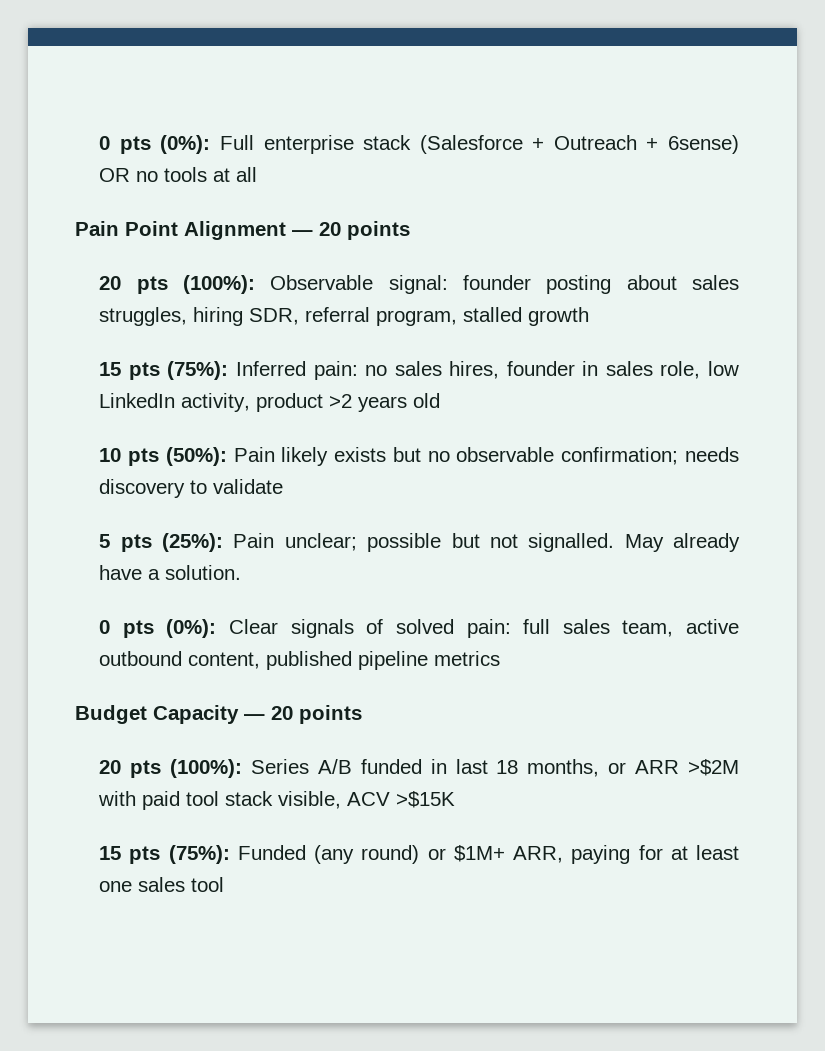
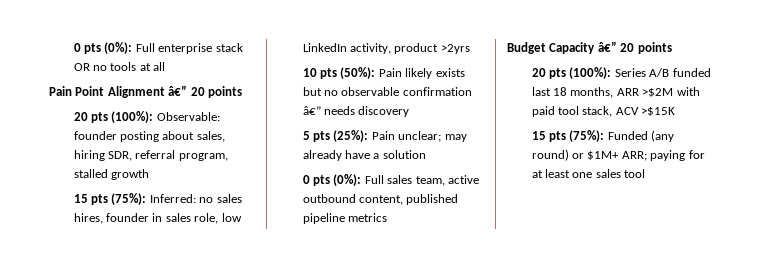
- 0 pts (0%): Full enterprise stack (Salesforce + Outreach + 6sense) OR no tools at all
+ 0 pts (0%): Full enterprise stack OR no tools at all
- Pain Point Alignment — 20 points
- 20 pts (100%): Observable signal: founder posting about sales struggles, hiring SDR, referral program, stalled growth
+ Pain Point Alignment â€” 20 points
+ 20 pts (100%): Observable: founder posting about sales, hiring SDR, referral program, stalled growth
- 15 pts (75%): Inferred pain: no sales hires, founder in sales role, low LinkedIn activity, product >2 years old
+ 15 pts (75%): Inferred: no sales hires, founder in sales role, low LinkedIn activity, product >2yrs
- 10 pts (50%): Pain likely exists but no observable confirmation; needs discovery to validate
+ 10 pts (50%): Pain likely exists but no observable confirmation â€” needs discovery
- 5 pts (25%): Pain unclear; possible but not signalled. May already have a solution.
- 0 pts (0%): Clear signals of solved pain: full sales team, active outbound content, published pipeline metrics
+ 5 pts (25%): Pain unclear; may already have a solution
+ 0 pts (0%): Full sales team, active outbound content, published pipeline metrics
- Budget Capacity — 20 points
+ Budget Capacity â€” 20 points
- 20 pts (100%): Series A/B funded in last 18 months, or ARR >$2M with paid tool stack visible, ACV >$15K
+ 20 pts (100%): Series A/B funded last 18 months, ARR >$2M with paid tool stack, ACV >$15K
- 15 pts (75%): Funded (any round) or $1M+ ARR, paying for at least one sales tool
+ 15 pts (75%): Funded (any round) or $1M+ ARR; paying for at least one sales tool

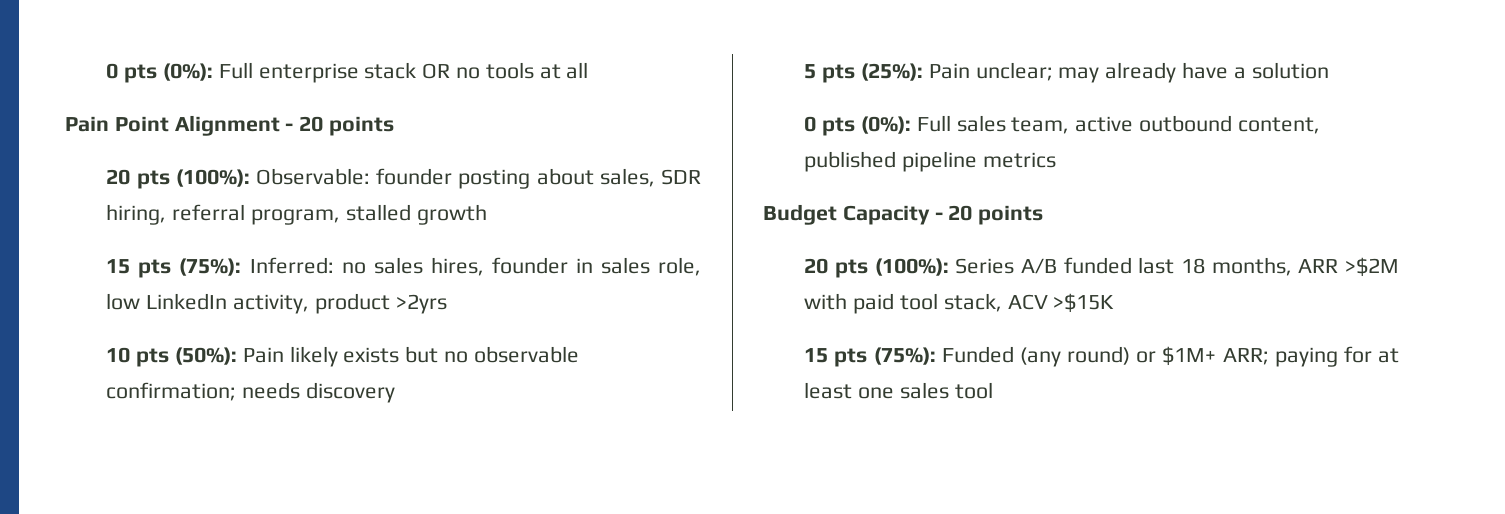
- Pain Point Alignment â€” 20 points
+ Pain Point Alignment - 20 points
- 20 pts (100%): Observable: founder posting about sales, hiring SDR, referral program, stalled growth
+ 20 pts (100%): Observable: founder posting about sales, SDR hiring, referral program, stalled growth
- 10 pts (50%): Pain likely exists but no observable confirmation â€” needs discovery
+ 10 pts (50%): Pain likely exists but no observable confirmation; needs discovery
- Budget Capacity â€” 20 points
+ Budget Capacity - 20 points

